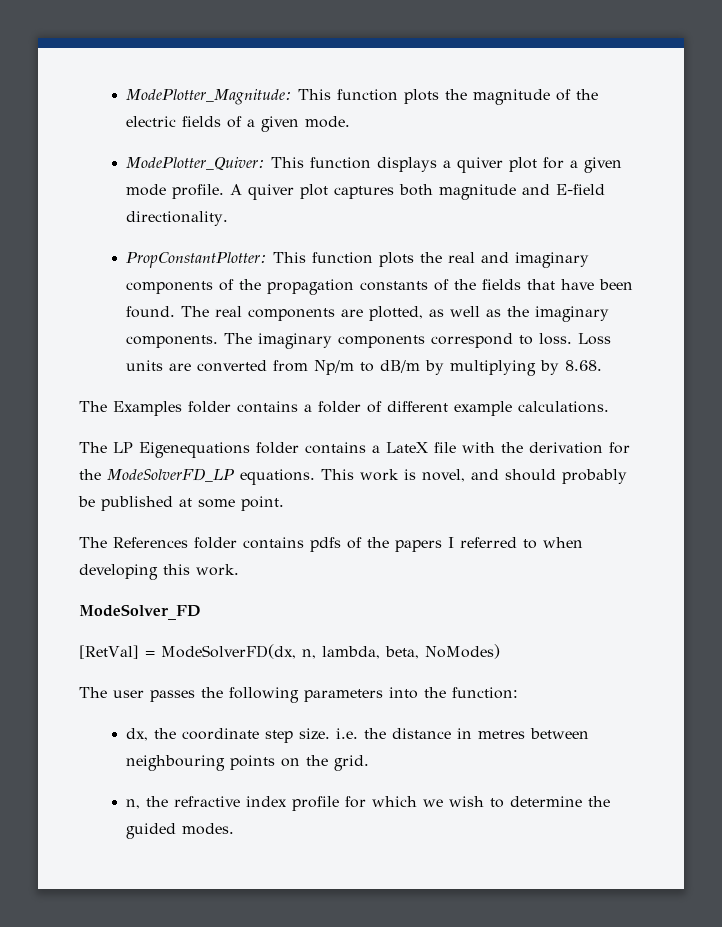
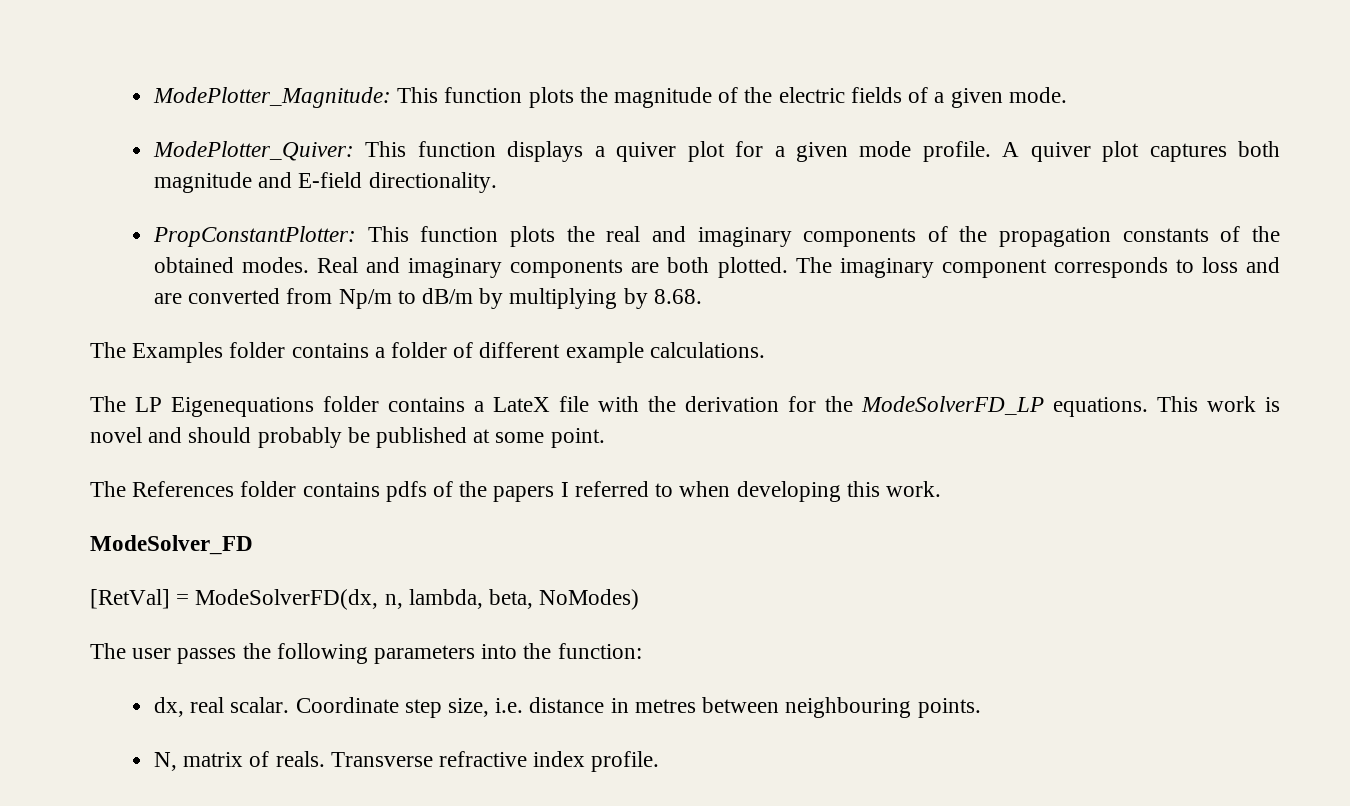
- PropConstantPlotter: This function plots the real and imaginary components of the propagation constants of the fields that have been found. The real components are plotted, as well as the imaginary components. The imaginary components correspond to loss. Loss units are converted from Np/m to dB/m by multiplying by 8.68.
+ PropConstantPlotter: This function plots the real and imaginary components of the propagation constants of the obtained modes. Real and imaginary components are both plotted. The imaginary component corresponds to loss and are converted from Np/m to dB/m by multiplying by 8.68.
- This work is novel, and should probably be published at some point.
+ This work is novel and should probably be published at some point.
- dx, the coordinate step size. i.e. the distance in metres between neighbouring points on the grid.
- n, the refractive index profile for which we wish to determine the guided modes.
+ dx, real scalar. Coordinate step size, i.e. distance in metres between neighbouring points.
+ N, matrix of reals. Transverse refractive index profile.

